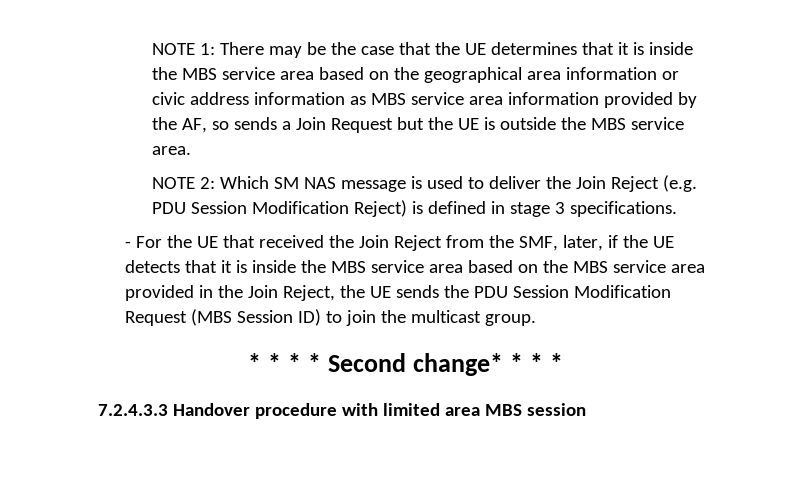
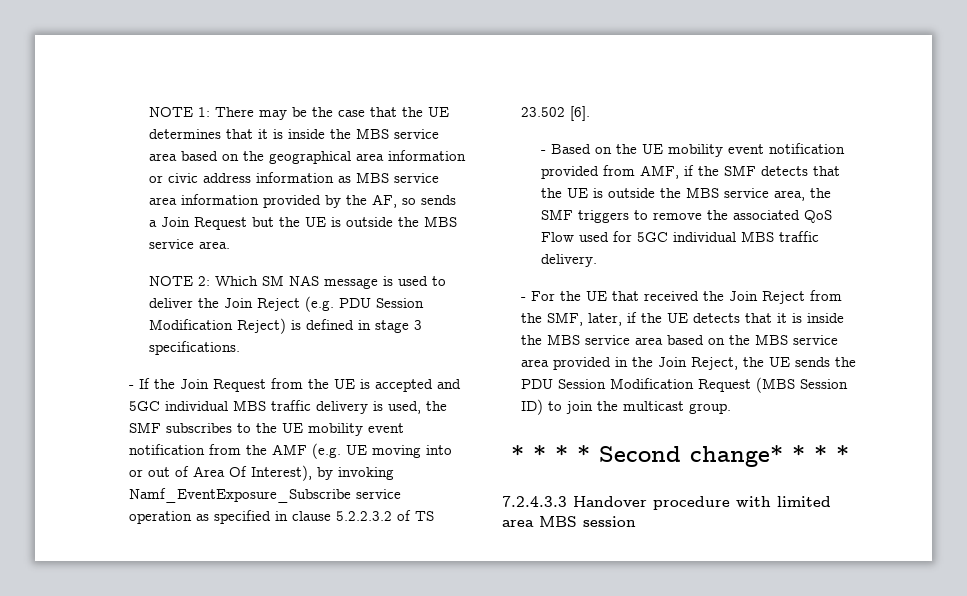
+ - If the Join Request from the UE is accepted and 5GC individual MBS traffic delivery is used, the SMF subscribes to the UE mobility event notification from the AMF (e.g. UE moving into or out of Area Of Interest), by invoking Namf_EventExposure_Subscribe service operation as specified in clause 5.2.2.3.2 of TS 23.502 [6].
+ - Based on the UE mobility event notification provided from AMF, if the SMF detects that the UE is outside the MBS service area, the SMF triggers to remove the associated QoS Flow used for 5GC individual MBS traffic delivery.

